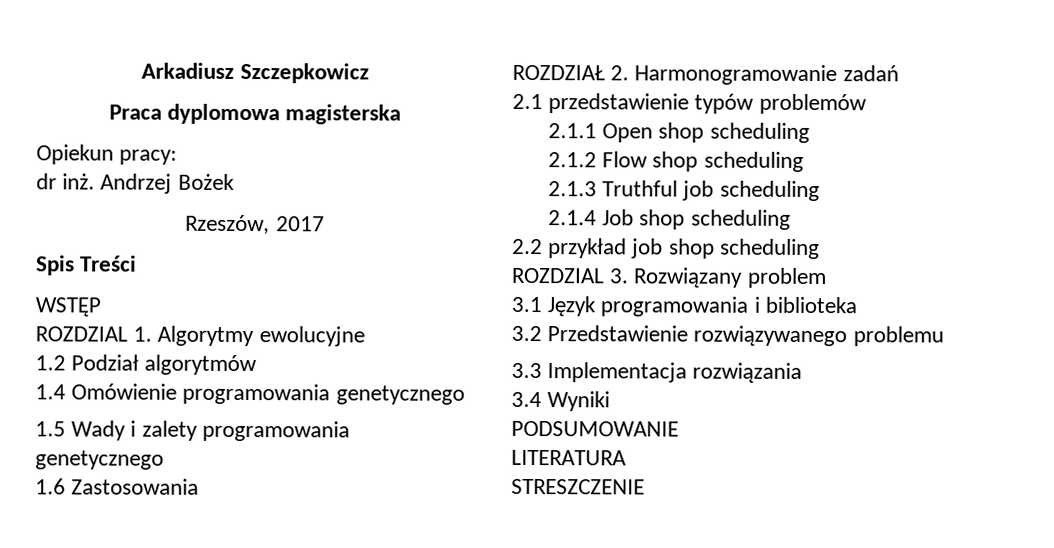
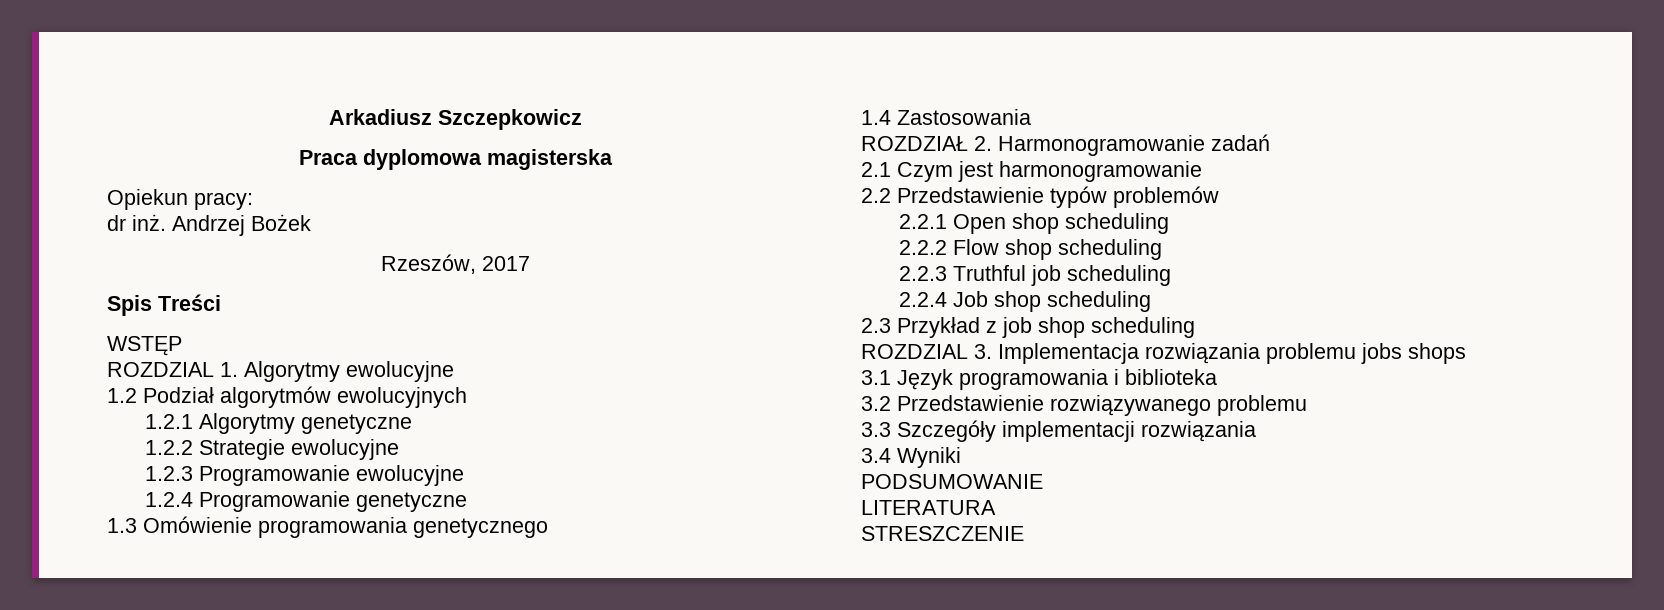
- 1.2 Podział algorytmów
- 1.4 Omówienie programowania genetycznego
- 1.5 Wady i zalety programowania genetycznego
- 1.6 Zastosowania
+ 1.2 Podział algorytmów ewolucyjnych
+ 1.2.1 Algorytmy genetyczne
+ 1.2.2 Strategie ewolucyjne
+ 1.2.3 Programowanie ewolucyjne
+ 1.2.4 Programowanie genetyczne
+ 1.3 Omówienie programowania genetycznego
+ 1.4 Zastosowania
- 2.1 przedstawienie typów problemów
+ 2.1 Czym jest harmonogramowanie
+ 2.2 Przedstawienie typów problemów
- 2.1.1 Open shop scheduling
+ 2.2.1 Open shop scheduling
- 2.1.2 Flow shop scheduling
+ 2.2.2 Flow shop scheduling
- 2.1.3 Truthful job scheduling
+ 2.2.3 Truthful job scheduling
- 2.1.4 Job shop scheduling
+ 2.2.4 Job shop scheduling
- 2.2 przykład job shop scheduling
+ 2.3 Przykład z job shop scheduling
- ROZDZIAL 3. Rozwiązany problem
+ ROZDZIAL 3. Implementacja rozwiązania problemu jobs shops
- 3.3 Implementacja rozwiązania
+ 3.3 Szczegóły implementacji rozwiązania

